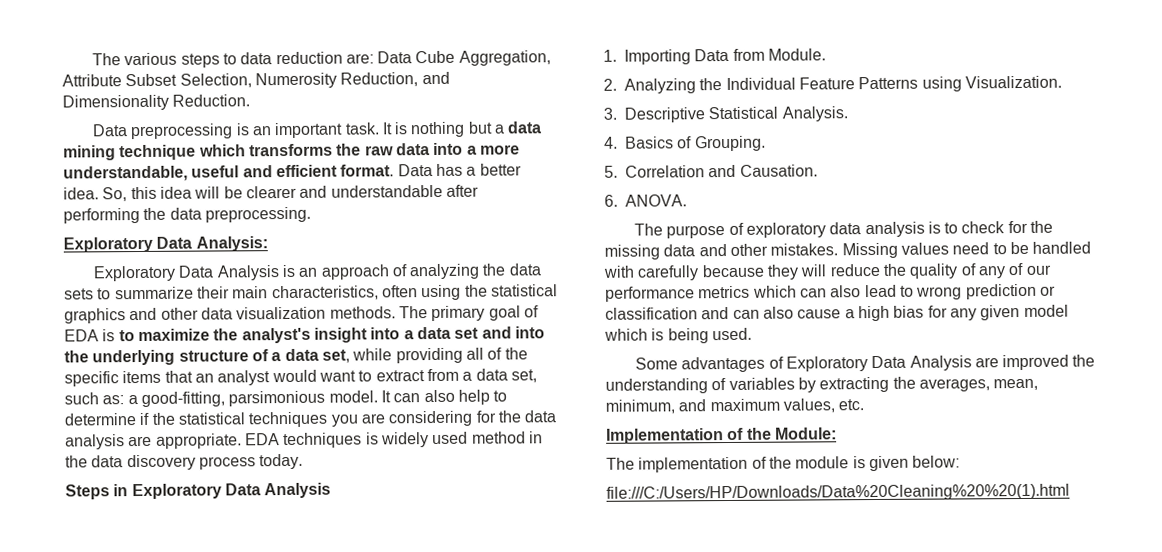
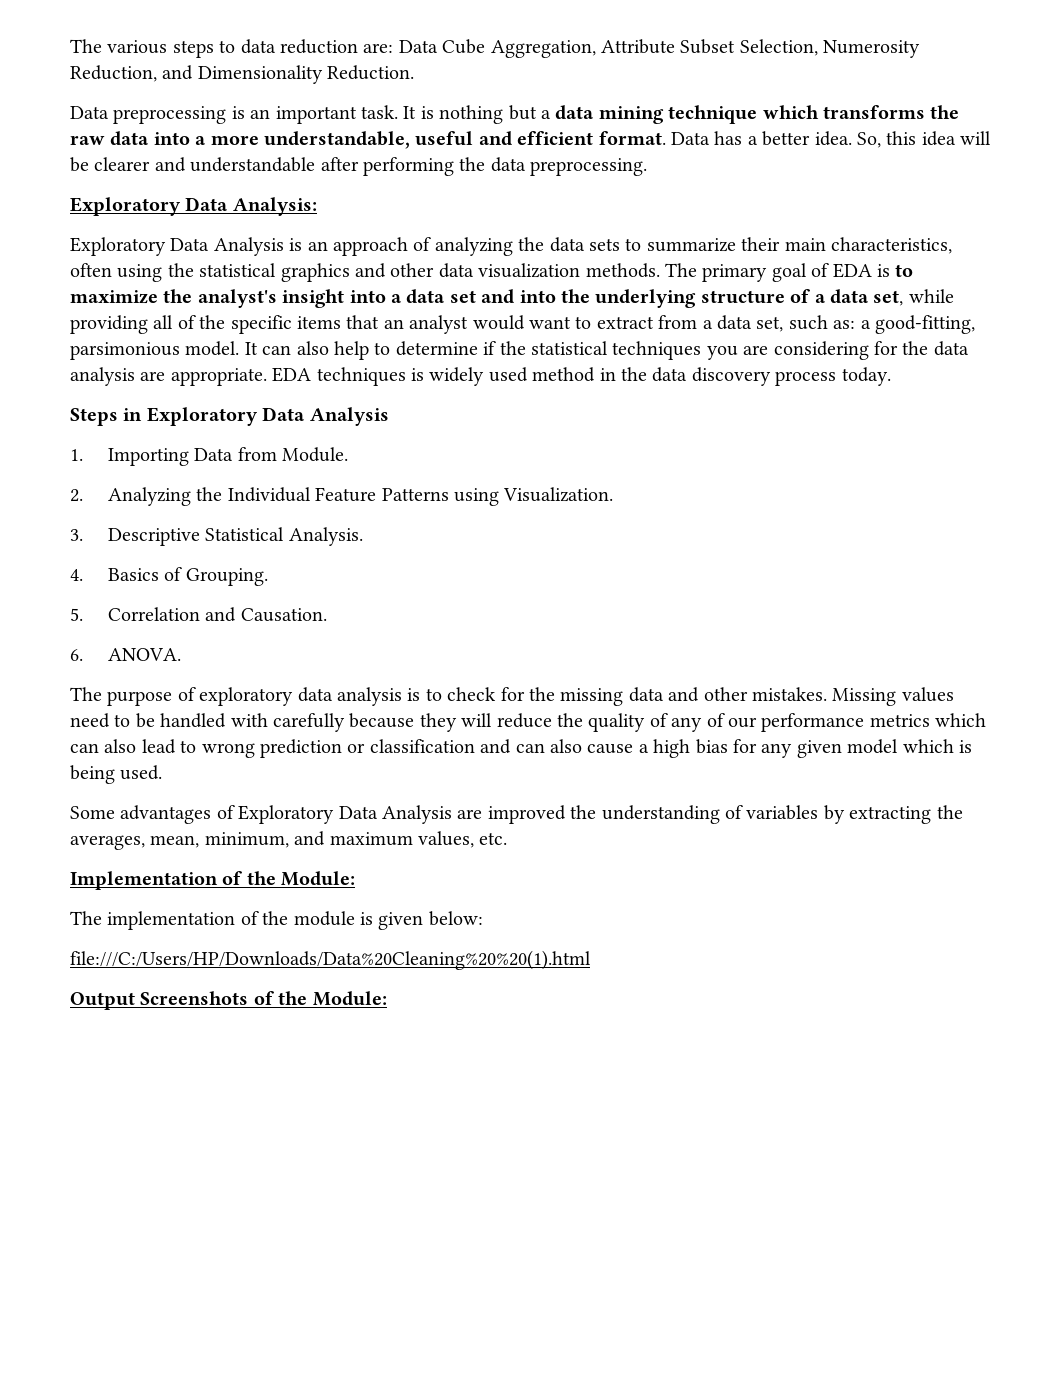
+ Output Screenshots of the Module:

